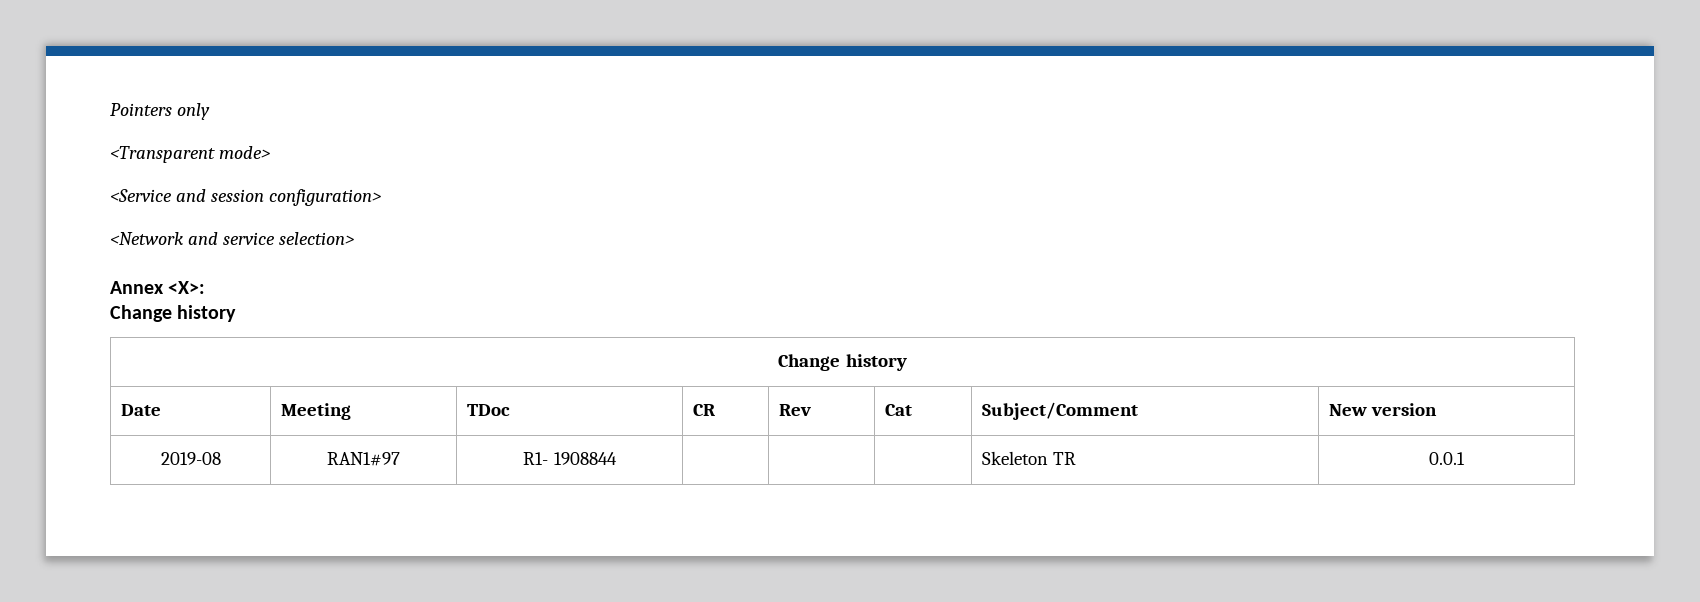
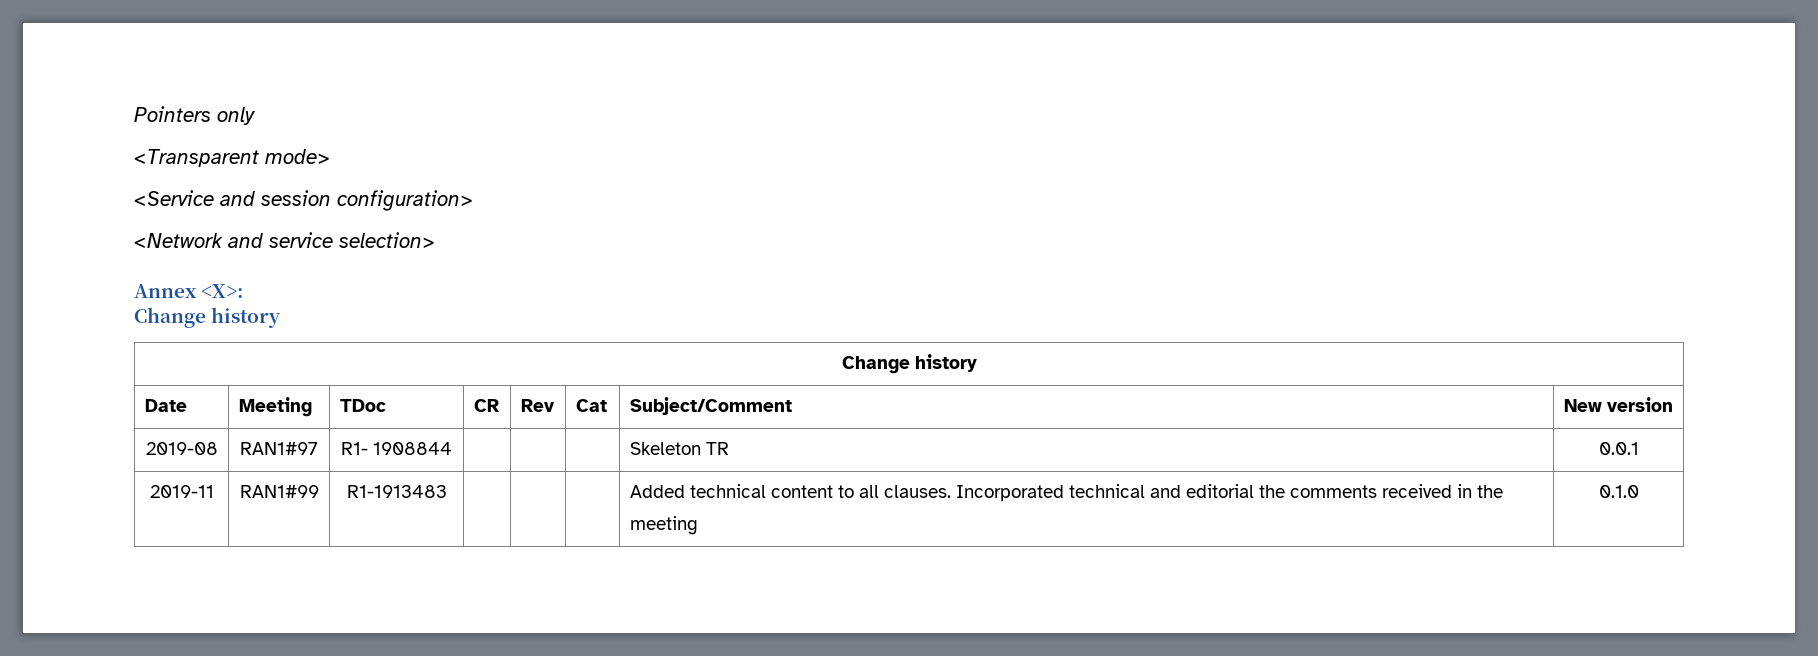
+ 2019-11 | RAN1#99 | R1-1913483 | | | | Added technical content to all clauses. Incorporated technical and editorial the comments received in the meeting | 0.1.0

